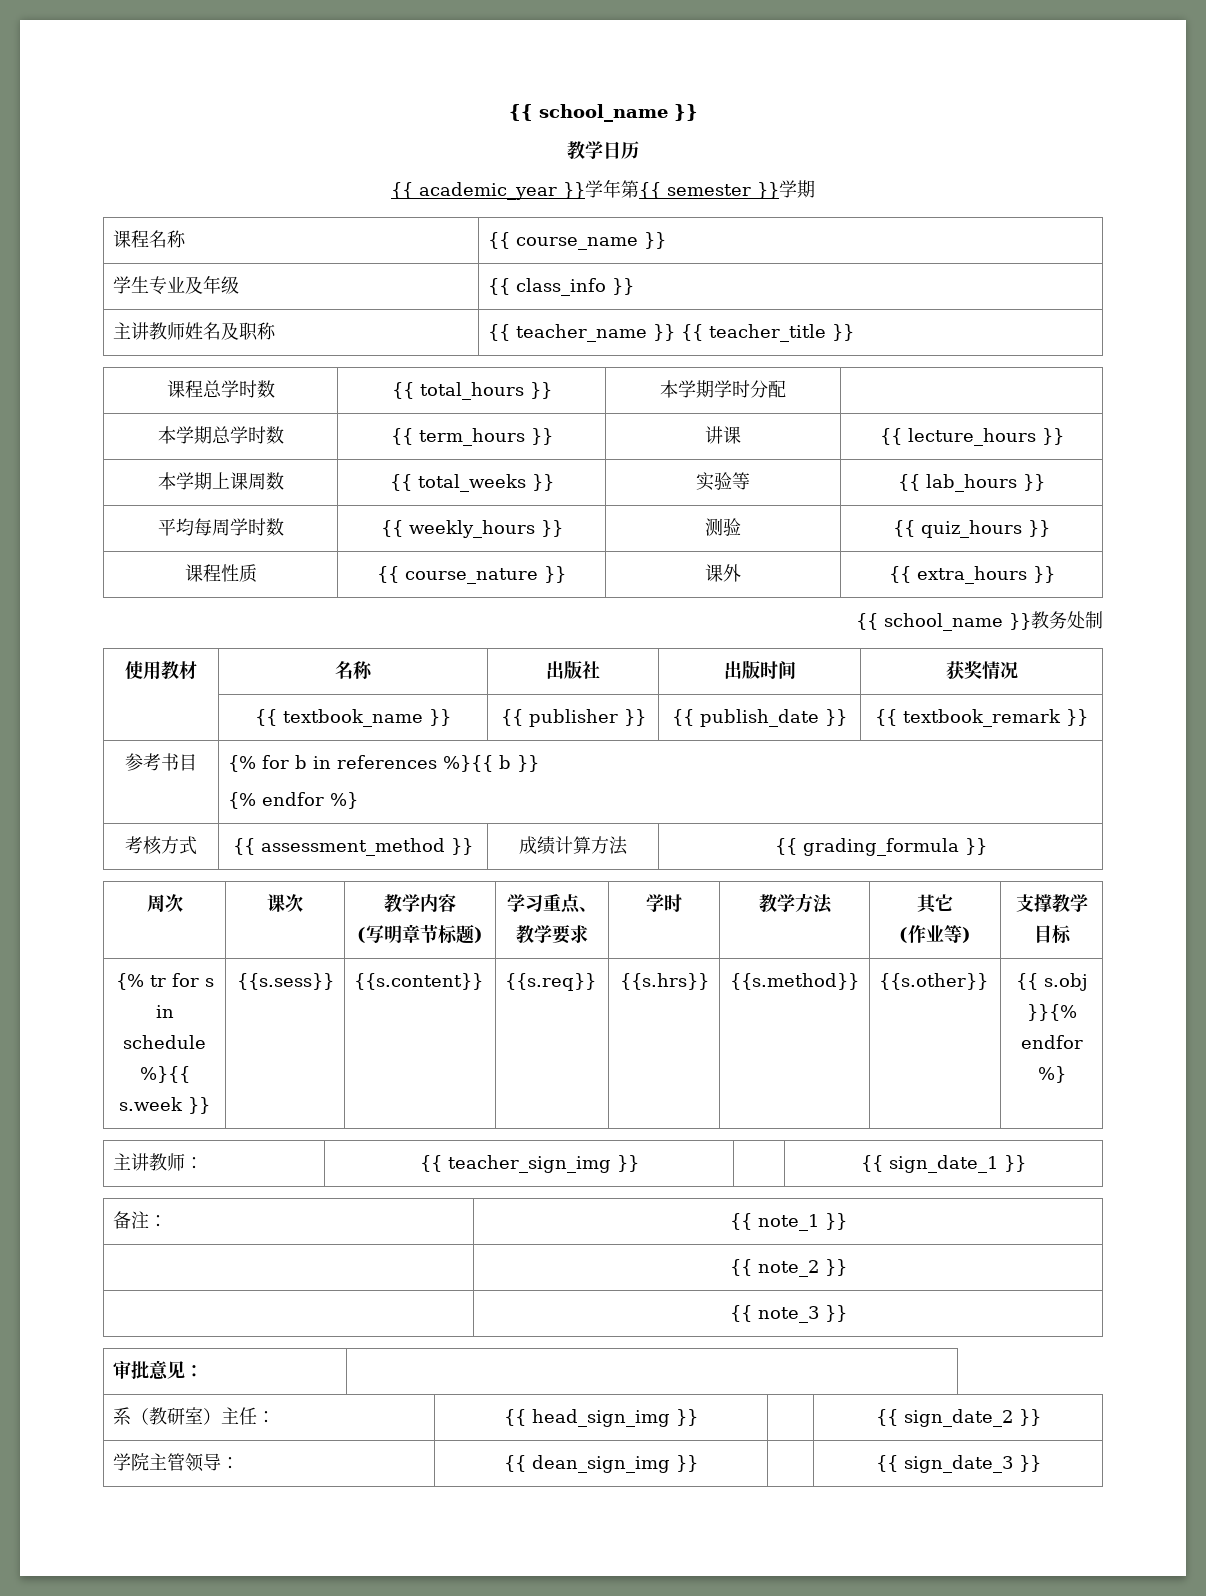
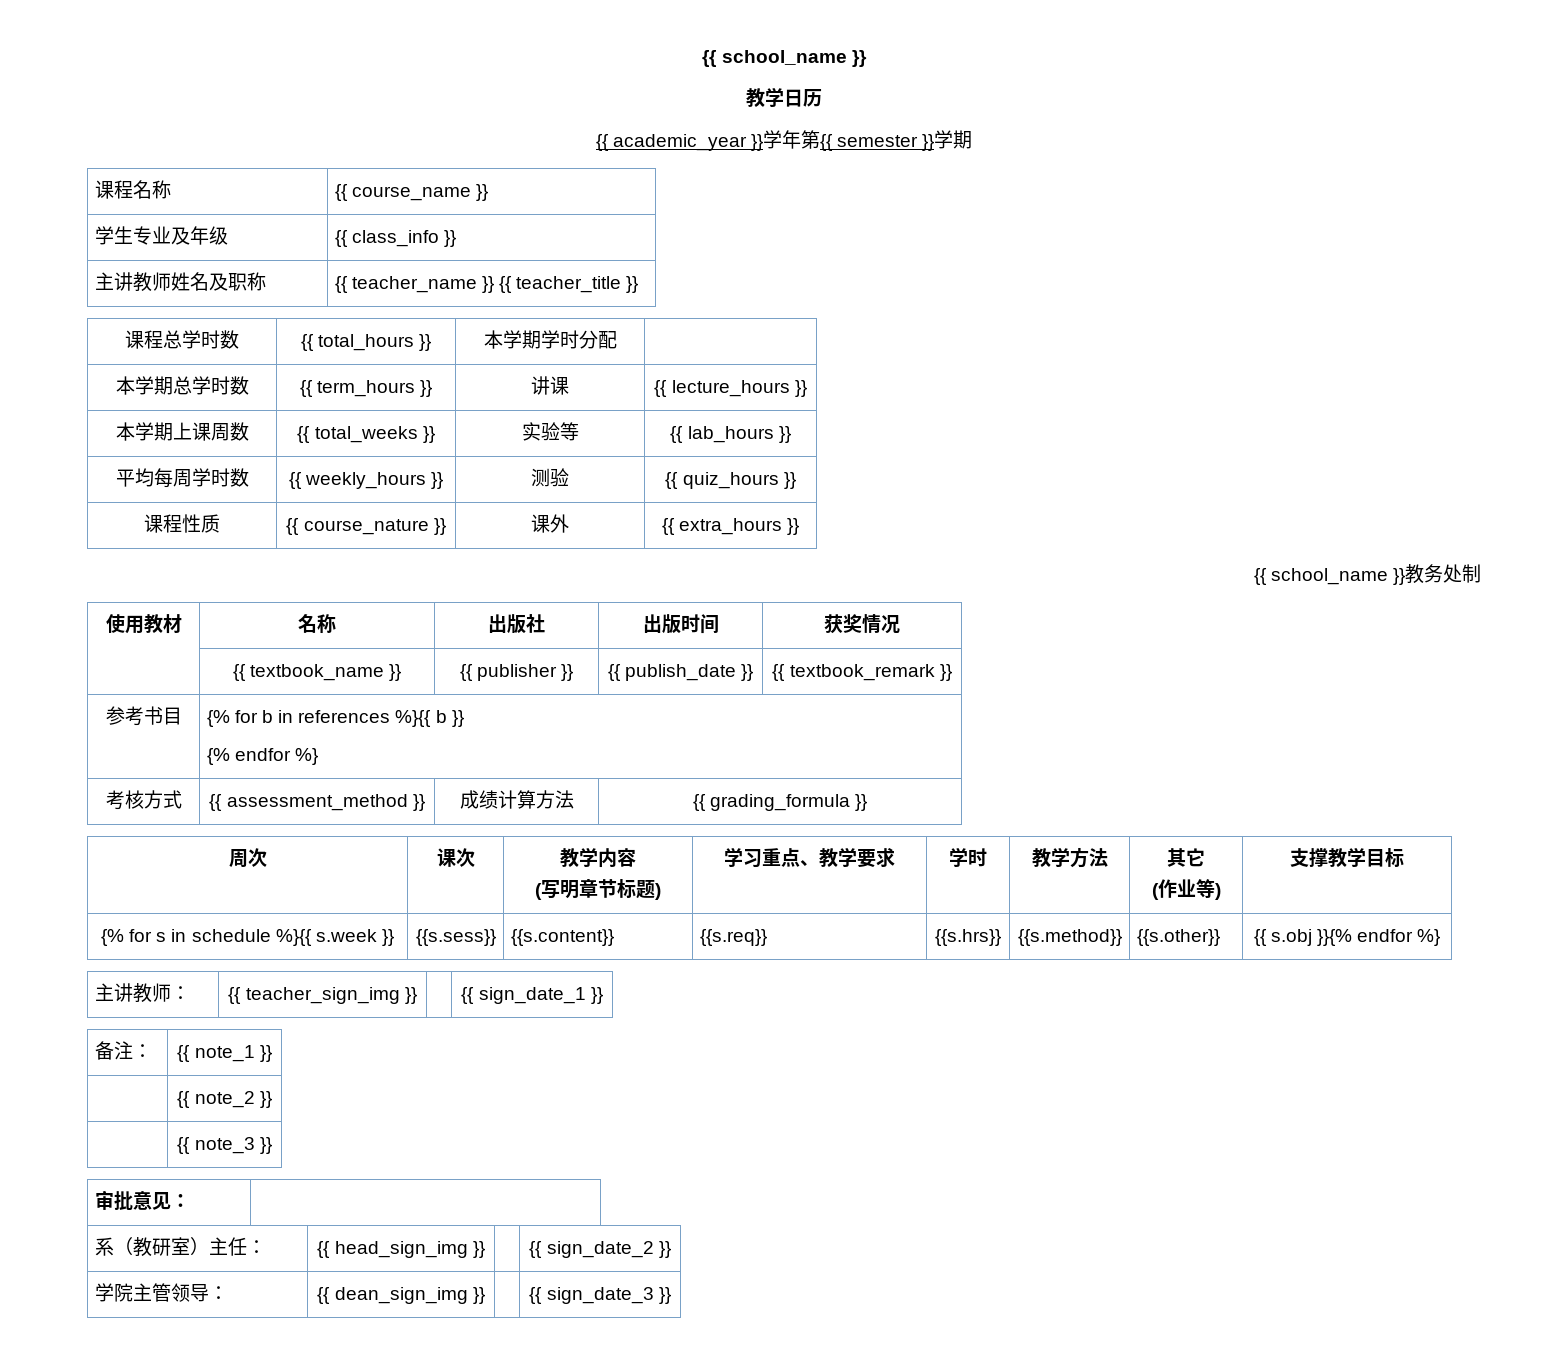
- {% tr for s in schedule %}{{ s.week }} | {{s.sess}} | {{s.content}} | {{s.req}} | {{s.hrs}} | {{s.method}} | {{s.other}} | {{ s.obj }}{% endfor %}
+ {% for s in schedule %}{{ s.week }} | {{s.sess}} | {{s.content}} | {{s.req}} | {{s.hrs}} | {{s.method}} | {{s.other}} | {{ s.obj }}{% endfor %}

